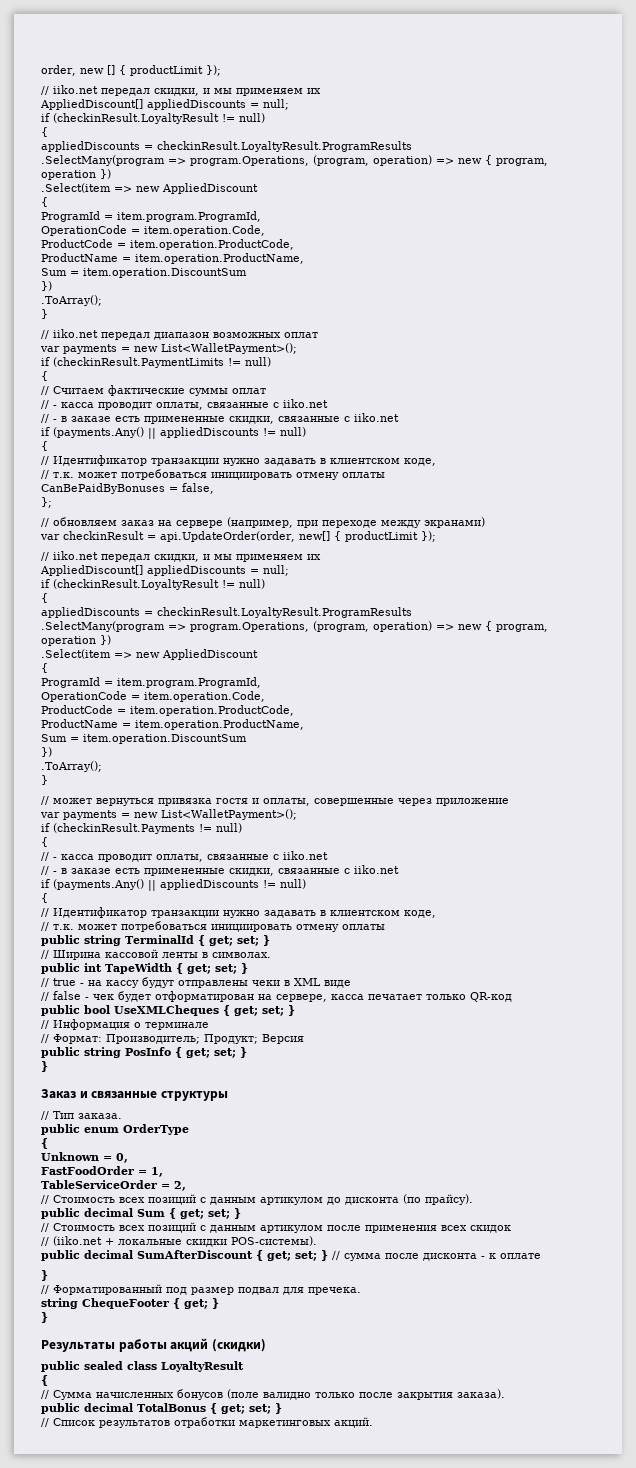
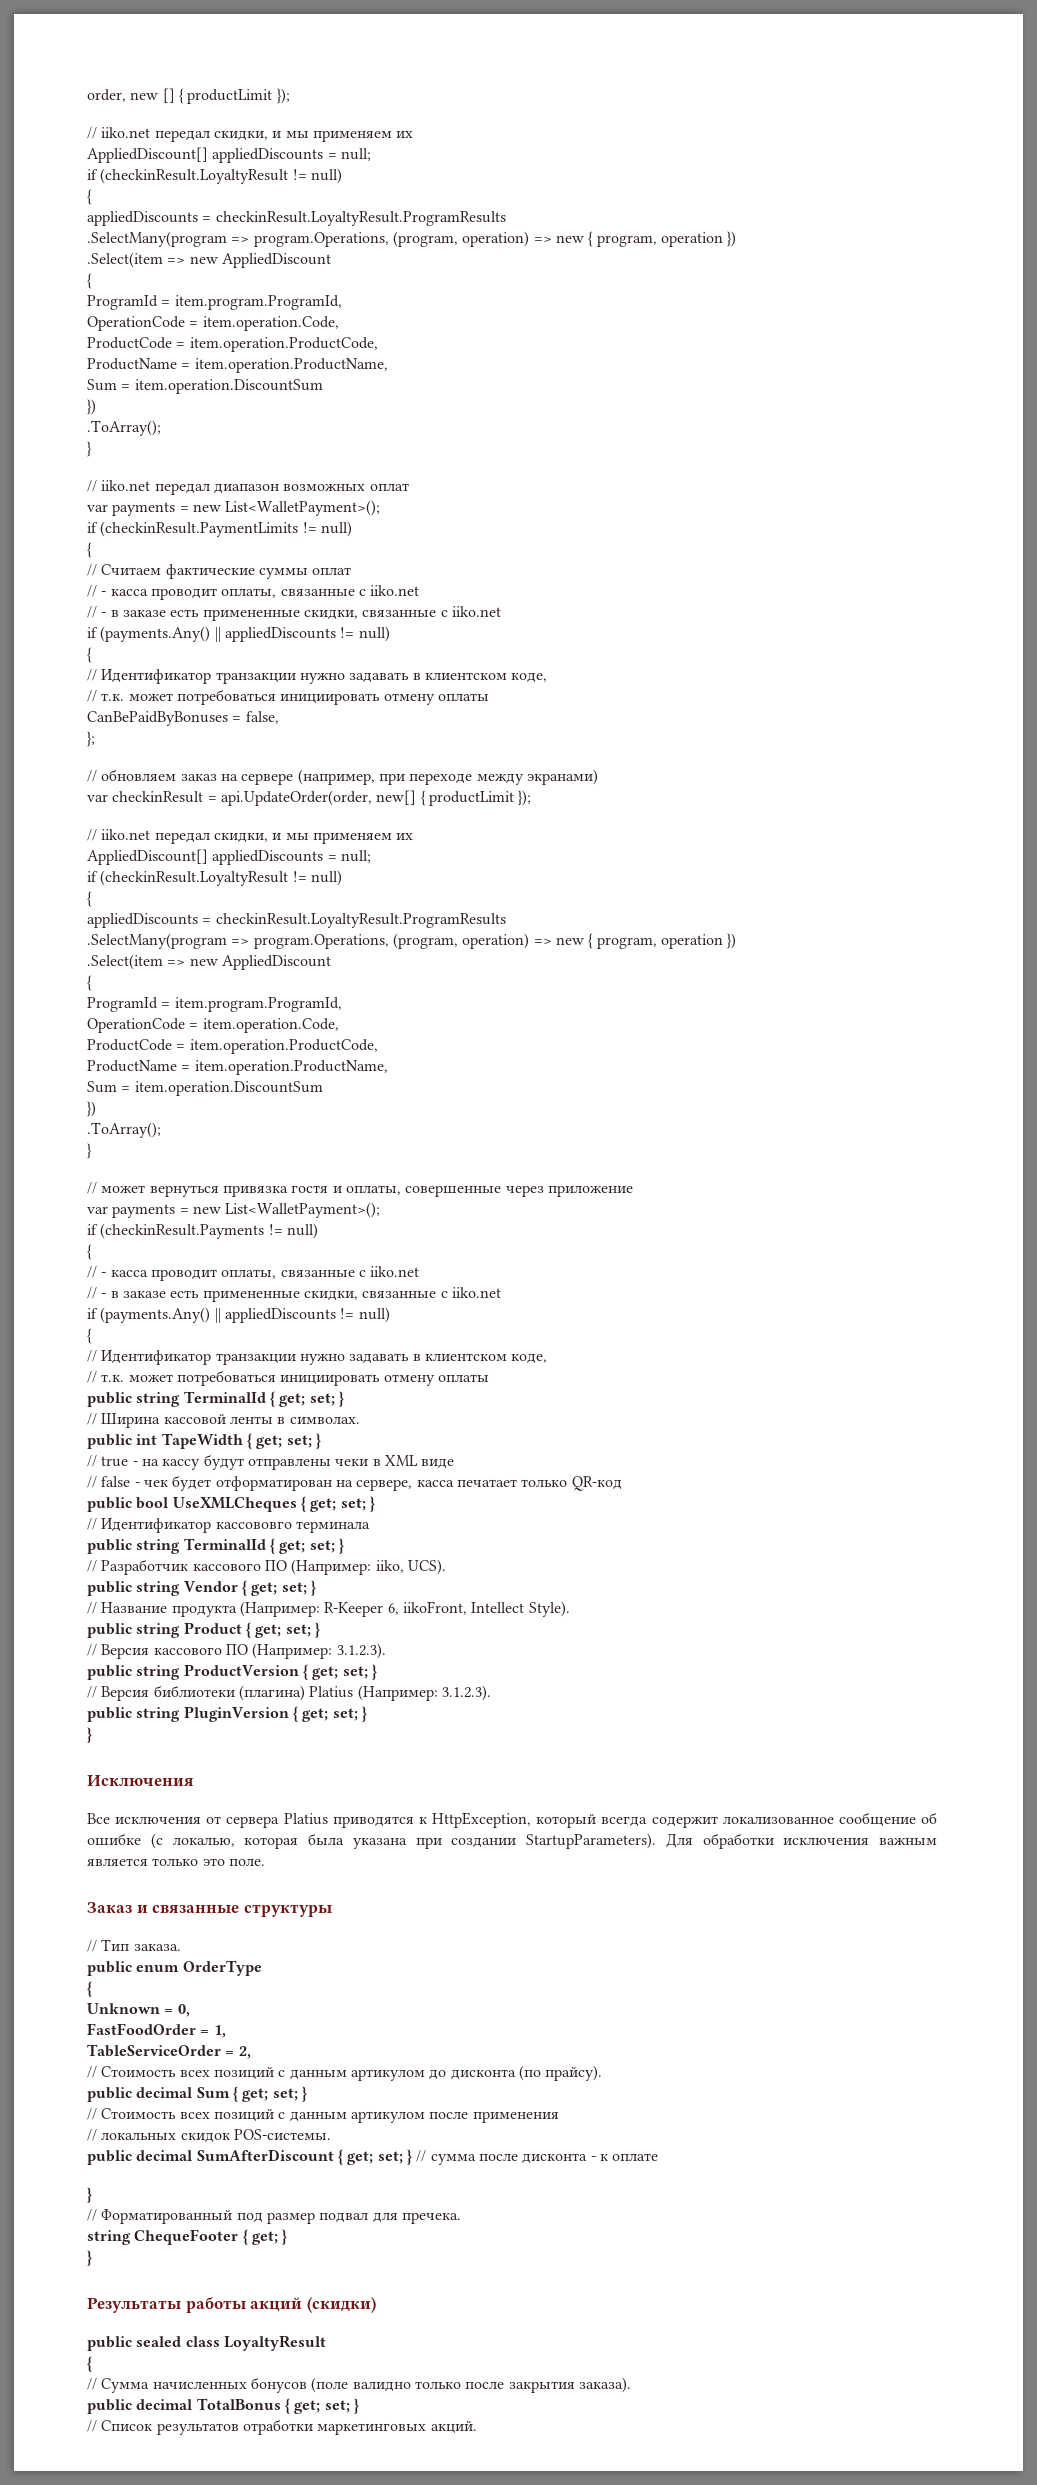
- // Информация о терминале
- // Формат: Производитель; Продукт; Версия
- public string PosInfo { get; set; }
+ // Идентификатор кассововго терминала
+ public string TerminalId { get; set; }
+ // Разработчик кассового ПО (Например: iiko, UCS).
+ public string Vendor { get; set; }
+ // Название продукта (Например: R-Keeper 6, iikoFront, Intellect Style).
+ public string Product { get; set; }
+ // Версия кассового ПО (Например: 3.1.2.3).
+ public string ProductVersion { get; set; }
+ // Версия библиотеки (плагина) Platius (Например: 3.1.2.3).
+ public string PluginVersion { get; set; }
+ Исключения
+ Все исключения от сервера Platius приводятся к HttpException, который всегда содержит локализованное сообщение об ошибке (с локалью, которая была указана при создании StartupParameters). Для обработки исключения важным является только это поле.
- // Стоимость всех позиций с данным артикулом после применения всех скидок
- // (iiko.net + локальные скидки POS-системы).
+ // Стоимость всех позиций с данным артикулом после применения
+ // локальных скидок POS-системы.

